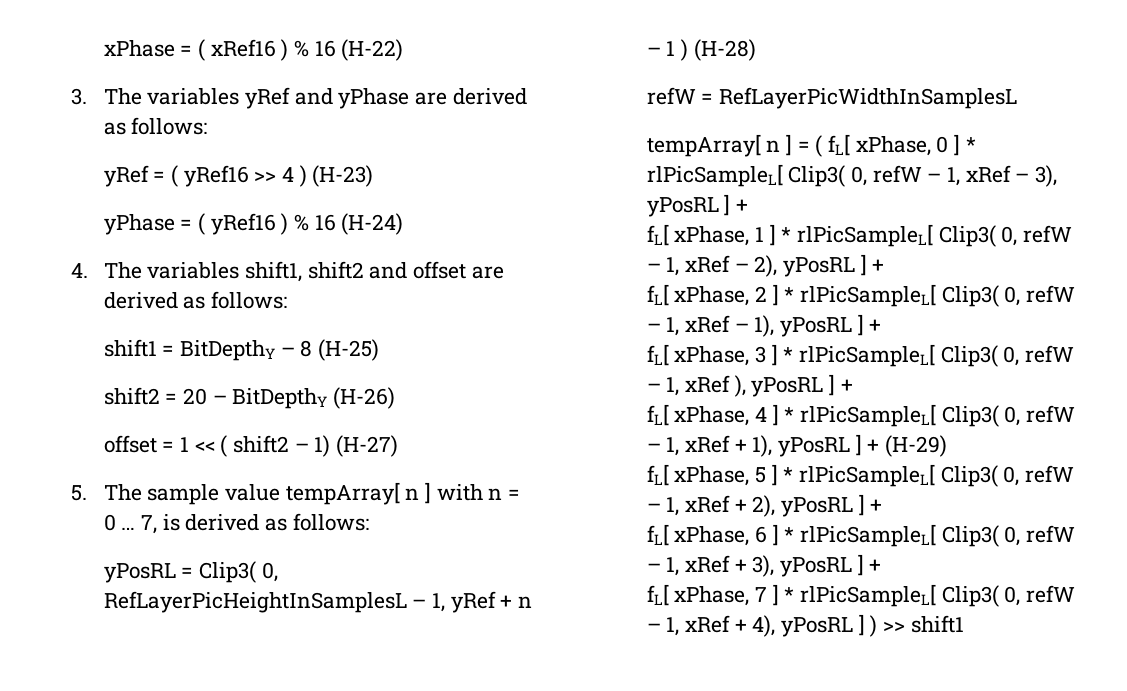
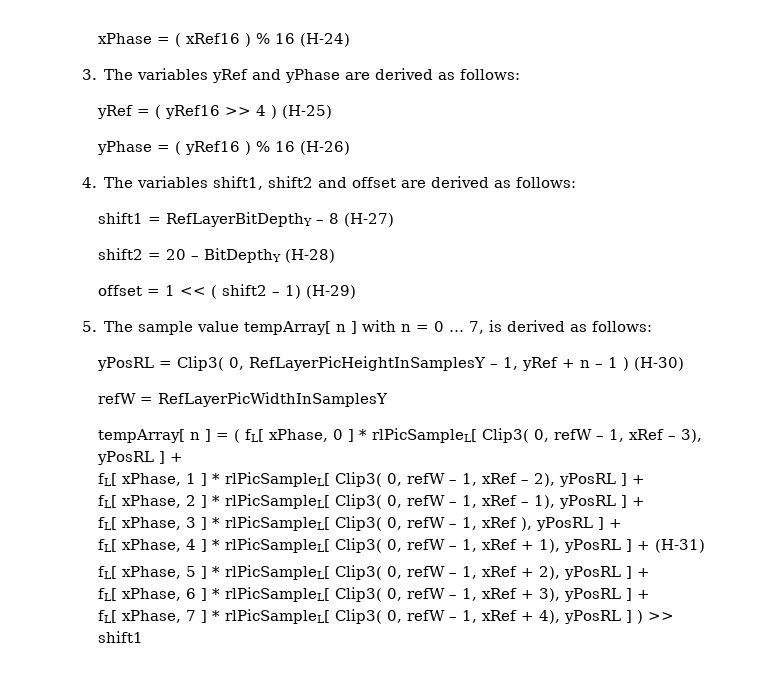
- xPhase = ( xRef16 ) % 16 (H-22)
+ xPhase = ( xRef16 ) % 16 (H-24)
- yRef = ( yRef16 >> 4 ) (H-23)
+ yRef = ( yRef16 >> 4 ) (H-25)
- yPhase = ( yRef16 ) % 16 (H-24)
+ yPhase = ( yRef16 ) % 16 (H-26)
- shift1 = BitDepthY – 8 (H-25)
+ shift1 = RefLayerBitDepthY – 8 (H-27)
- shift2 = 20 – BitDepthY (H-26)
+ shift2 = 20 – BitDepthY (H-28)
- offset = 1 << ( shift2 – 1) (H-27)
+ offset = 1 << ( shift2 – 1) (H-29)
- yPosRL = Clip3( 0, RefLayerPicHeightInSamplesL – 1, yRef + n – 1 ) (H-28)
+ yPosRL = Clip3( 0, RefLayerPicHeightInSamplesY – 1, yRef + n – 1 ) (H-30)
- refW = RefLayerPicWidthInSamplesL
+ refW = RefLayerPicWidthInSamplesY
- fL[ xPhase, 4 ] * rlPicSampleL[ Clip3( 0, refW – 1, xRef + 1), yPosRL ] + (H-29)
+ fL[ xPhase, 4 ] * rlPicSampleL[ Clip3( 0, refW – 1, xRef + 1), yPosRL ] + (H-31)

